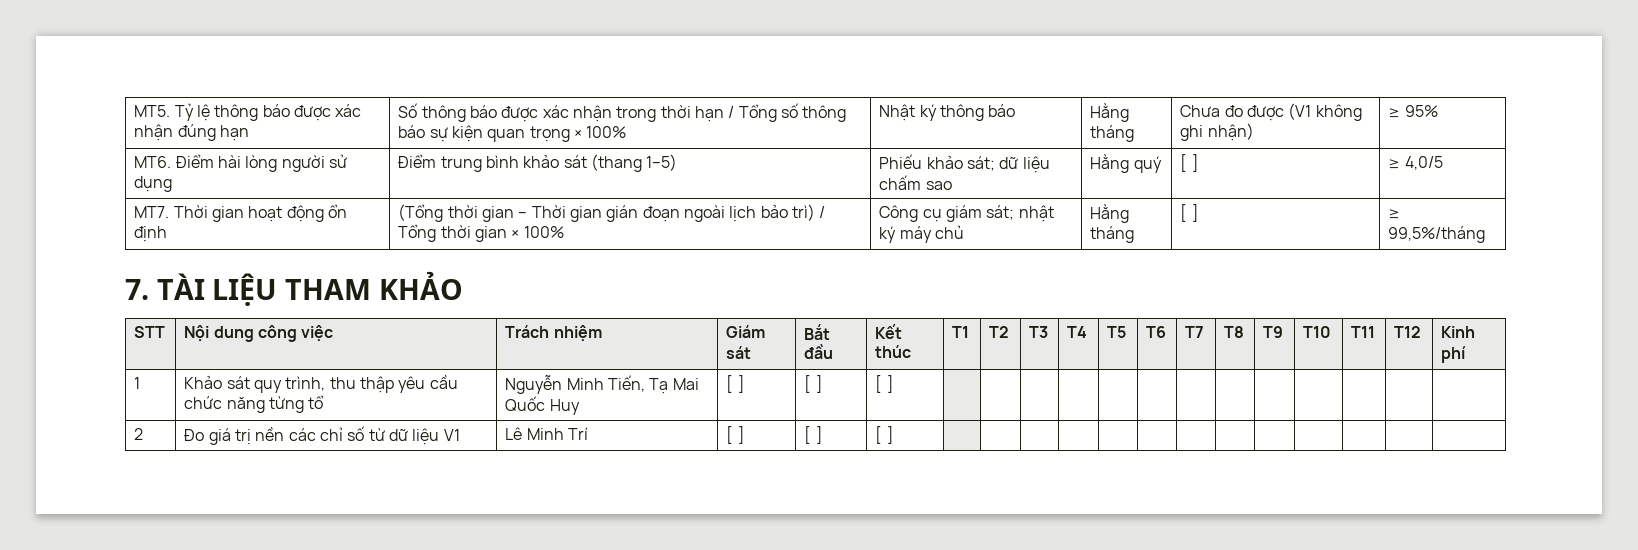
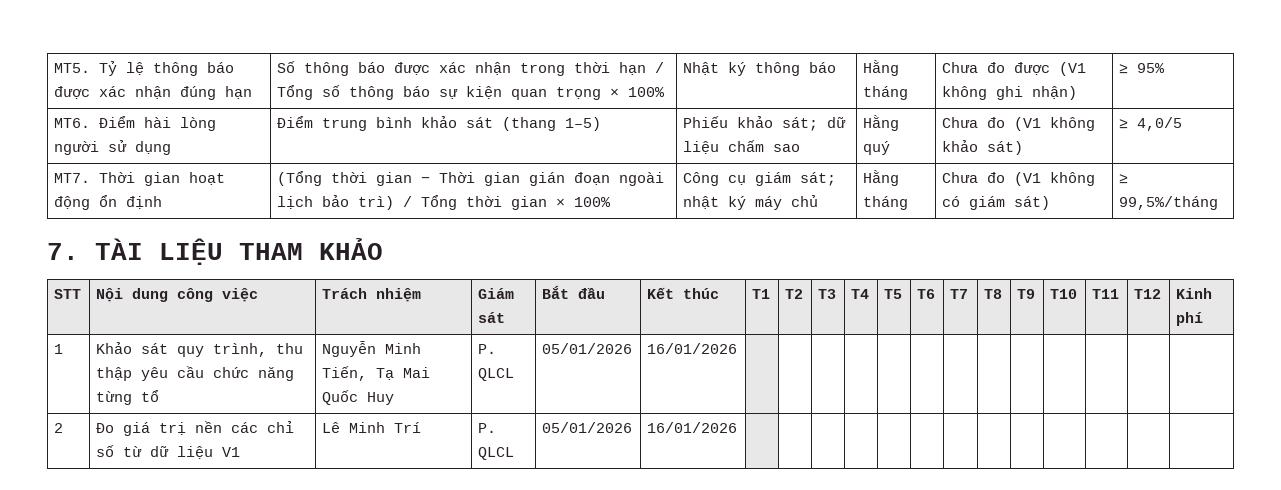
- MT6. Điểm hài lòng người sử dụng | Điểm trung bình khảo sát (thang 1–5) | Phiếu khảo sát; dữ liệu chấm sao | Hằng quý | [ ] | ≥ 4,0/5
+ MT6. Điểm hài lòng người sử dụng | Điểm trung bình khảo sát (thang 1–5) | Phiếu khảo sát; dữ liệu chấm sao | Hằng quý | Chưa đo (V1 không khảo sát) | ≥ 4,0/5
- Hằng tháng | [ ]
+ Hằng tháng | Chưa đo (V1 không có giám sát)
- 1 | Khảo sát quy trình, thu thập yêu cầu chức năng từng tổ | Nguyễn Minh Tiến, Tạ Mai Quốc Huy | [ ] | [ ] | [ ] | | | | | | | | | | | | |
+ 1 | Khảo sát quy trình, thu thập yêu cầu chức năng từng tổ | Nguyễn Minh Tiến, Tạ Mai Quốc Huy | P. QLCL | 05/01/2026 | 16/01/2026 | | | | | | | | | | | | |
- 2 | Đo giá trị nền các chỉ số từ dữ liệu V1 | Lê Minh Trí | [ ] | [ ] | [ ] | | | | | | | | | | | | |
+ 2 | Đo giá trị nền các chỉ số từ dữ liệu V1 | Lê Minh Trí | P. QLCL | 05/01/2026 | 16/01/2026 | | | | | | | | | | | | |

